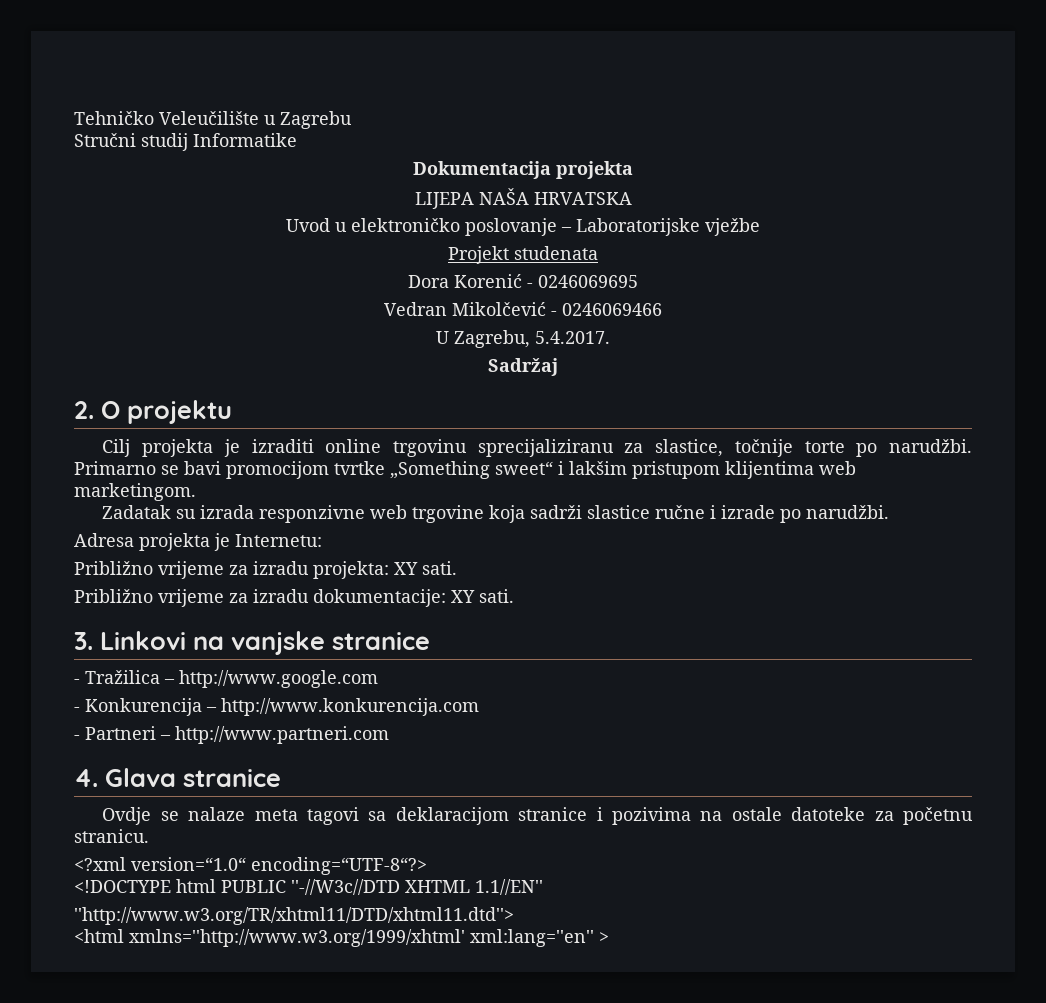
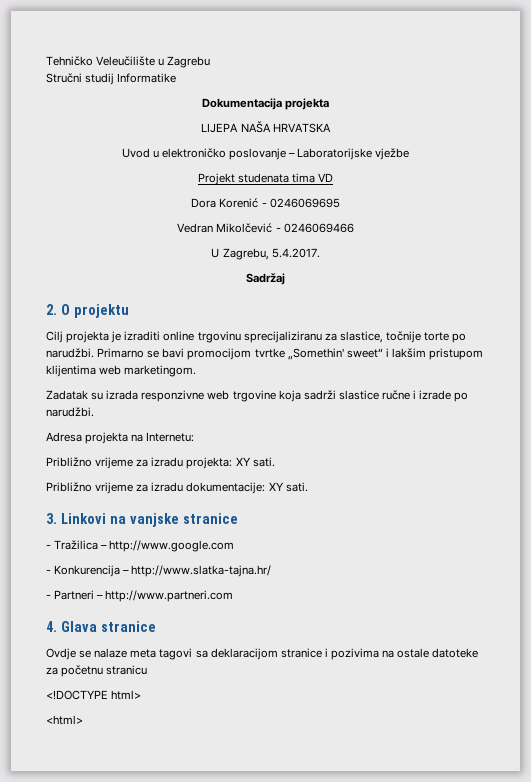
- Projekt studenata
+ Projekt studenata tima VD
- Primarno se bavi promocijom tvrtke „Something sweet“ i lakšim pristupom klijentima web marketingom.
+ Primarno se bavi promocijom tvrtke „Somethin' sweet“ i lakšim pristupom klijentima web marketingom.
- Adresa projekta je Internetu:
+ Adresa projekta na Internetu:
- - Konkurencija – http://www.konkurencija.com
+ - Konkurencija – http://www.slatka-tajna.hr/
- Ovdje se nalaze meta tagovi sa deklaracijom stranice i pozivima na ostale datoteke za početnu stranicu.
- <?xml version=“1.0“ encoding=“UTF-8“?>
- <!DOCTYPE html PUBLIC ''-//W3c//DTD XHTML 1.1//EN''
- ''http://www.w3.org/TR/xhtml11/DTD/xhtml11.dtd''>
- <html xmlns=''http://www.w3.org/1999/xhtml' xml:lang=''en'' >
+ Ovdje se nalaze meta tagovi sa deklaracijom stranice i pozivima na ostale datoteke za početnu stranicu
+ <!DOCTYPE html>
+ <html>

